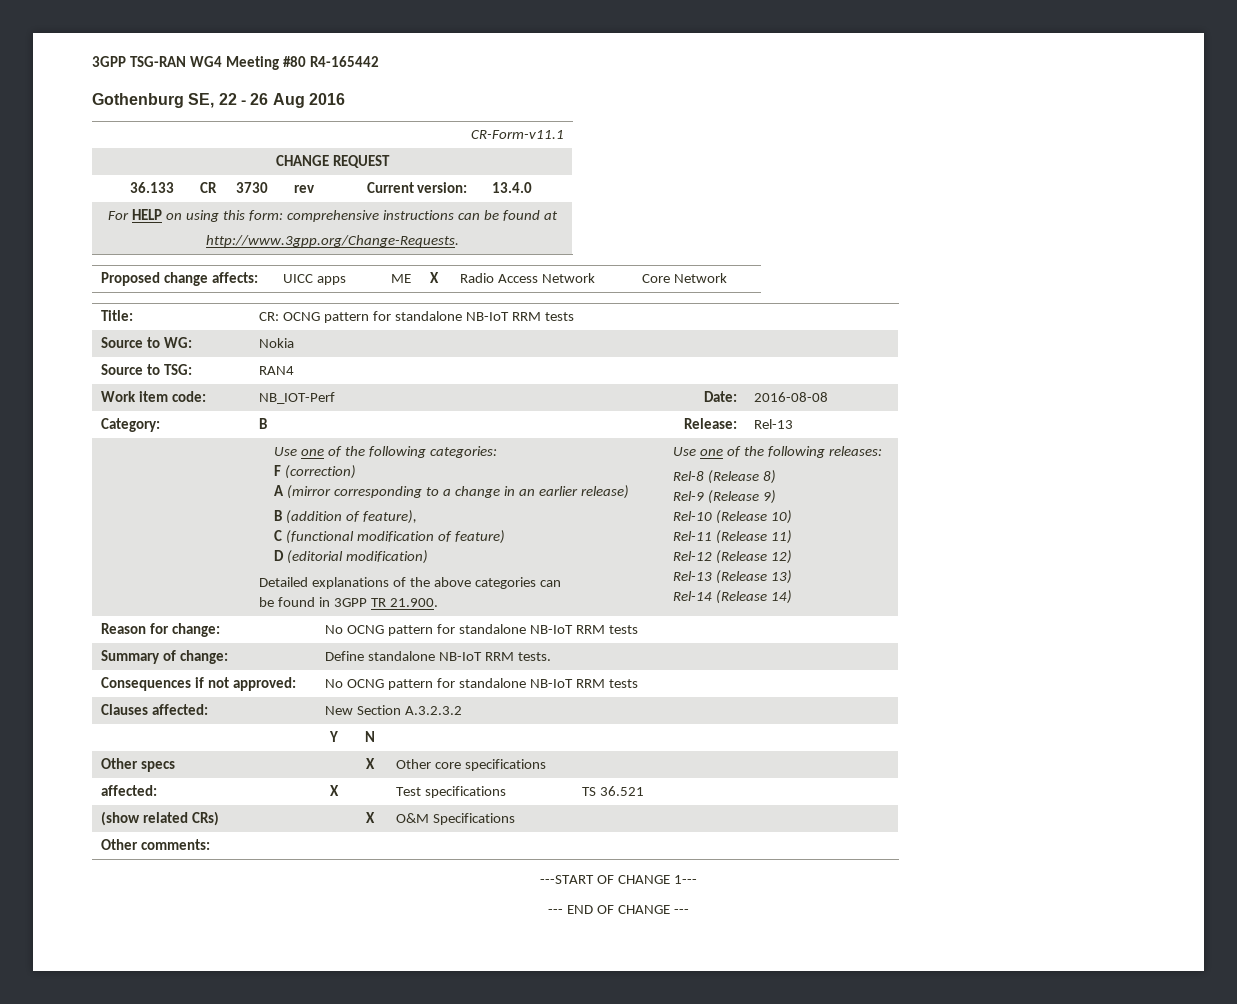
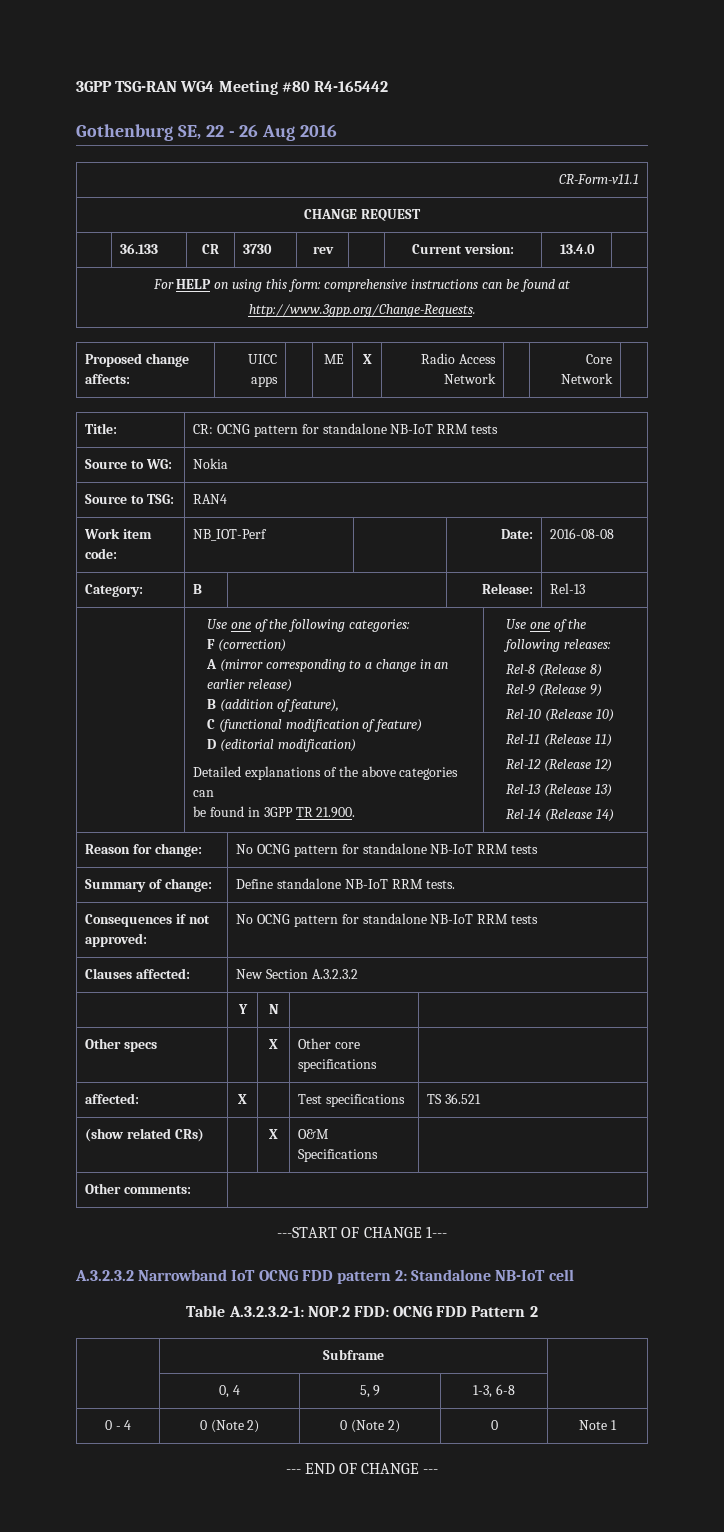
+ A.3.2.3.2 Narrowband IoT OCNG FDD pattern 2: Standalone NB-IoT cell
+ Table A.3.2.3.2-1: NOP.2 FDD: OCNG FDD Pattern 2
+ | Subframe |
+ | 0, 4 | 5, 9 | 1-3, 6-8 |
+ 0 - 4 | 0 (Note 2) | 0 (Note 2) | 0 | Note 1

